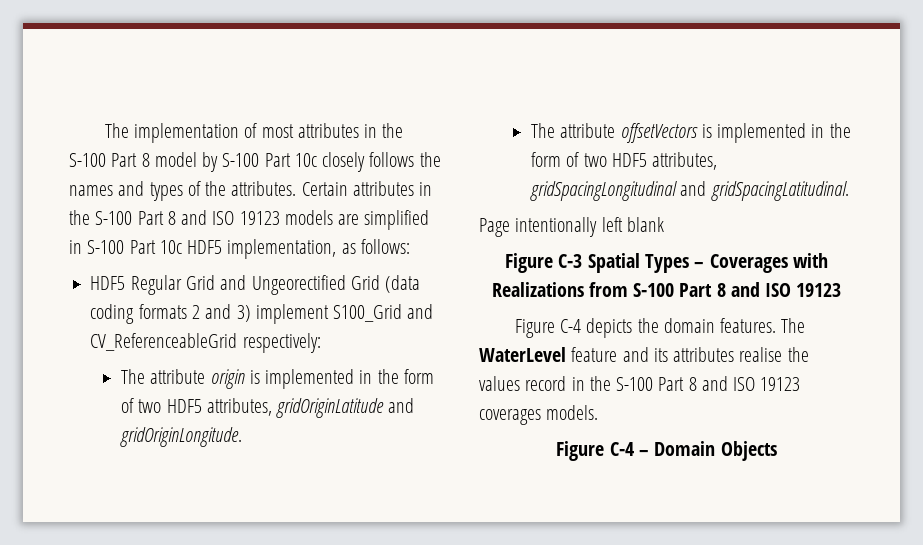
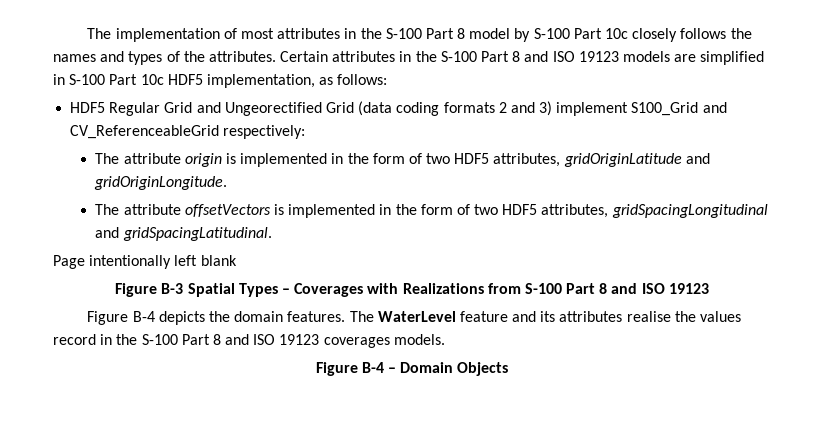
- Figure C-3 Spatial Types – Coverages with Realizations from S-100 Part 8 and ISO 19123
+ Figure B-3 Spatial Types – Coverages with Realizations from S-100 Part 8 and ISO 19123
- Figure C-4 depicts the domain features.
+ Figure B-4 depicts the domain features.
- Figure C-4 – Domain Objects
+ Figure B-4 – Domain Objects

